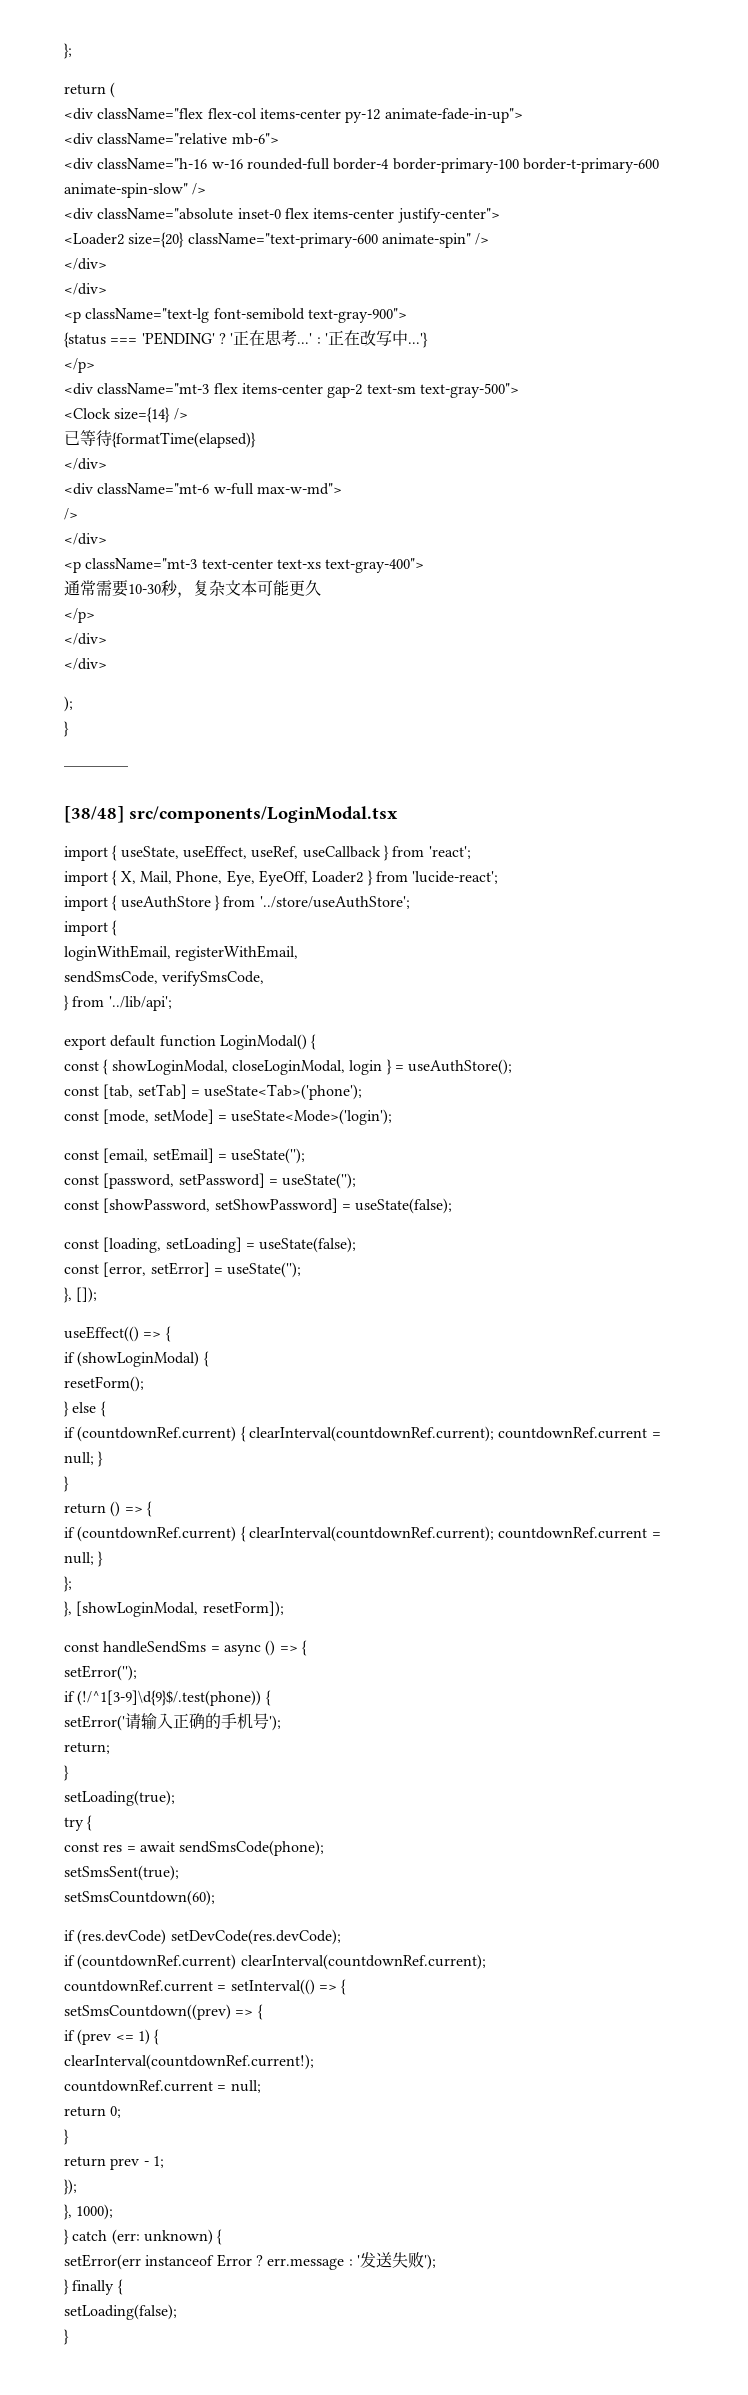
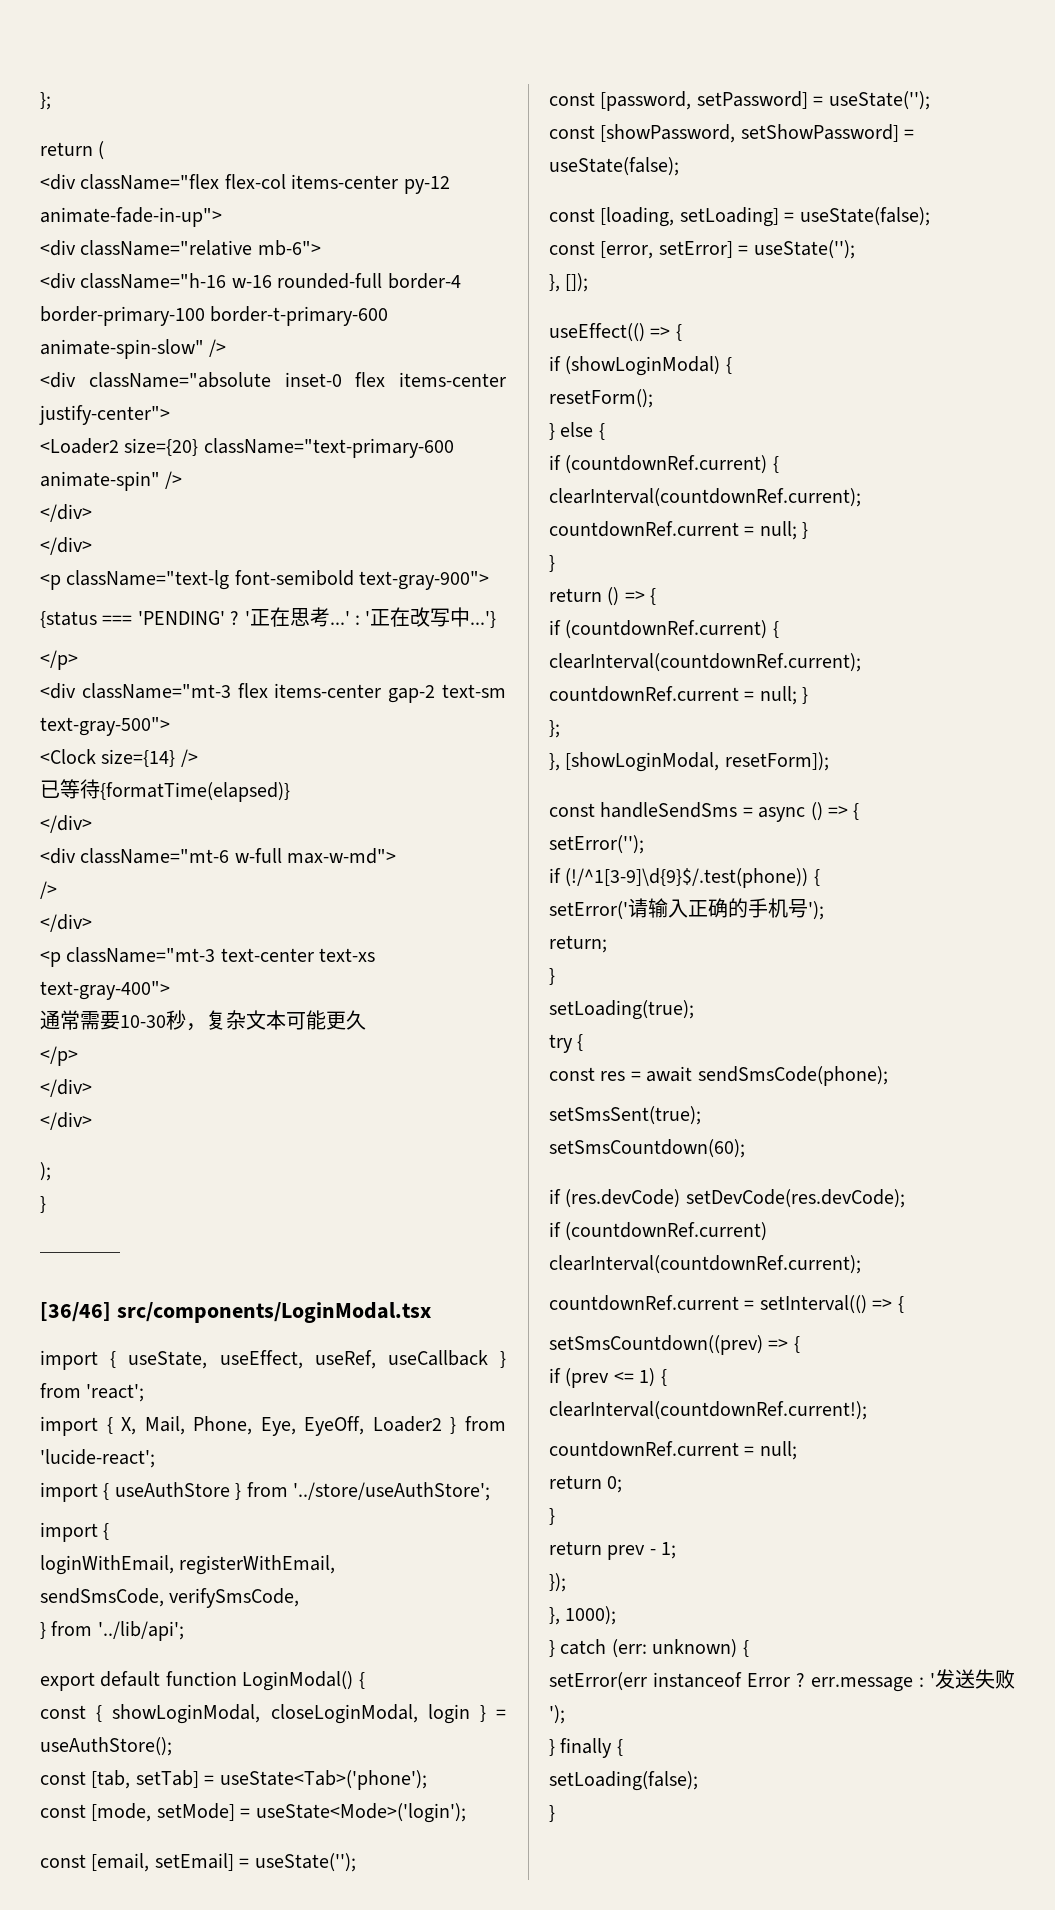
- [38/48] src/components/LoginModal.tsx
+ [36/46] src/components/LoginModal.tsx

